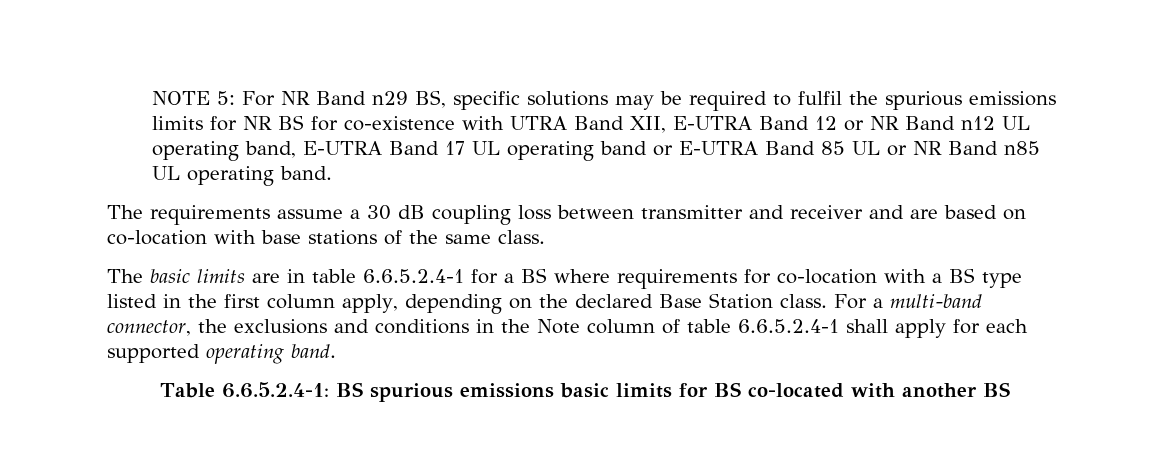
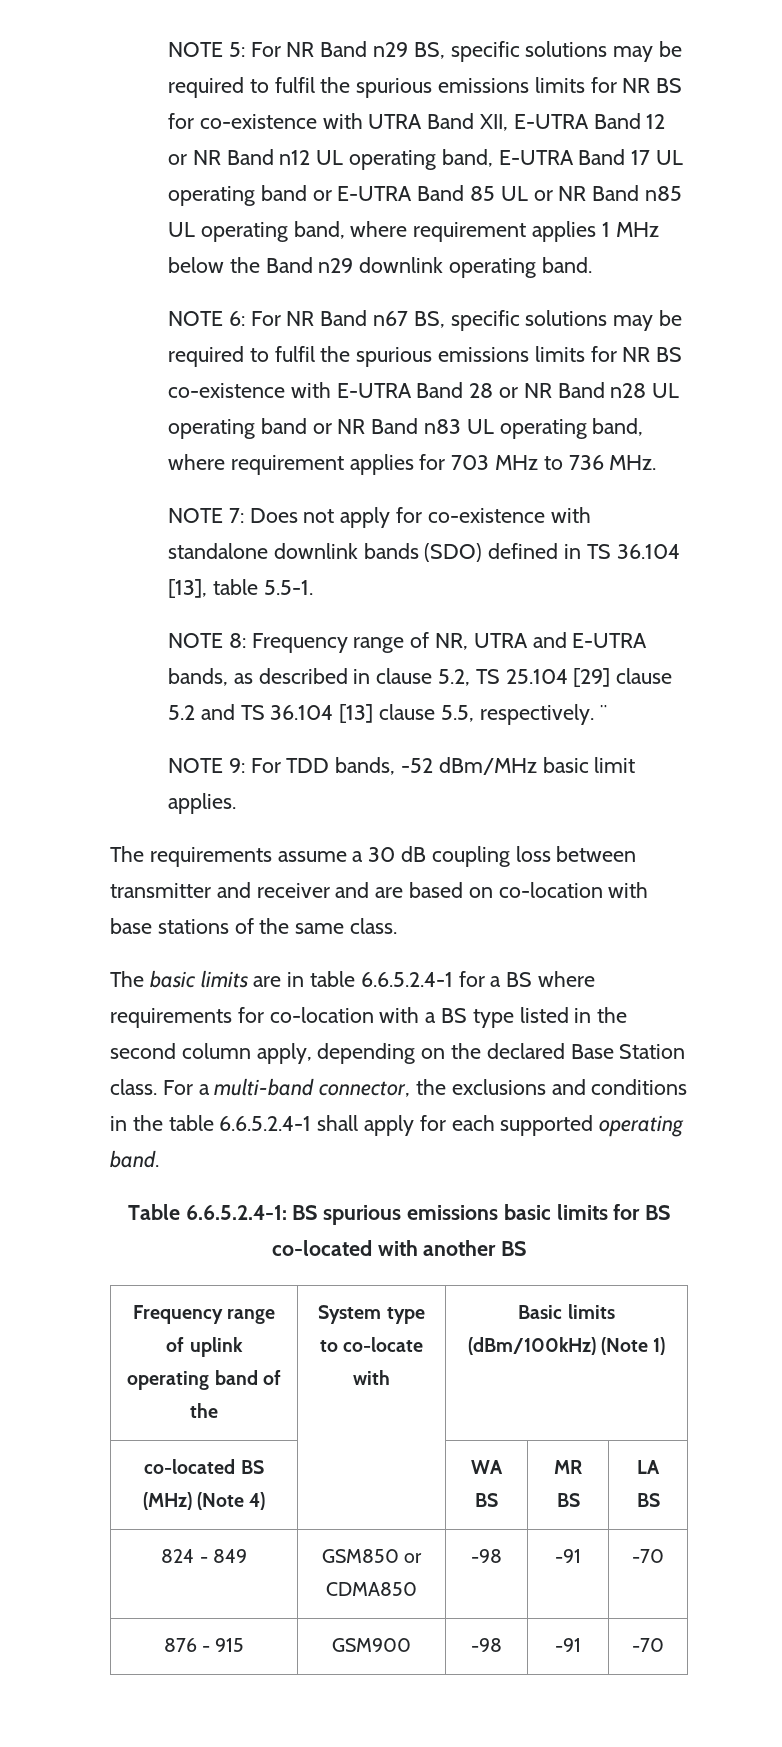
- NOTE 5: For NR Band n29 BS, specific solutions may be required to fulfil the spurious emissions limits for NR BS for co-existence with UTRA Band XII, E-UTRA Band 12 or NR Band n12 UL operating band, E-UTRA Band 17 UL operating band or E-UTRA Band 85 UL or NR Band n85 UL operating band.
+ NOTE 5: For NR Band n29 BS, specific solutions may be required to fulfil the spurious emissions limits for NR BS for co-existence with UTRA Band XII, E-UTRA Band 12 or NR Band n12 UL operating band, E-UTRA Band 17 UL operating band or E-UTRA Band 85 UL or NR Band n85 UL operating band, where requirement applies 1 MHz below the Band n29 downlink operating band.
+ NOTE 6: For NR Band n67 BS, specific solutions may be required to fulfil the spurious emissions limits for NR BS co-existence with E-UTRA Band 28 or NR Band n28 UL operating band or NR Band n83 UL operating band, where requirement applies for 703 MHz to 736 MHz.
+ NOTE 7: Does not apply for co-existence with standalone downlink bands (SDO) defined in TS 36.104 [13], table 5.5-1.
+ NOTE 8: Frequency range of NR, UTRA and E-UTRA bands, as described in clause 5.2, TS 25.104 [29] clause 5.2 and TS 36.104 [13] clause 5.5, respectively. ¨
+ NOTE 9: For TDD bands, -52 dBm/MHz basic limit applies.
- The basic limits are in table 6.6.5.2.4-1 for a BS where requirements for co-location with a BS type listed in the first column apply, depending on the declared Base Station class.
+ The basic limits are in table 6.6.5.2.4-1 for a BS where requirements for co-location with a BS type listed in the second column apply, depending on the declared Base Station class.
- For a multi-band connector, the exclusions and conditions in the Note column of table 6.6.5.2.4-1 shall apply for each supported operating band.
+ For a multi-band connector, the exclusions and conditions in the table 6.6.5.2.4-1 shall apply for each supported operating band.
+ Frequency range of uplink operating band of the | System type to co-locate with | Basic limits (dBm/100kHz) (Note 1)
+ co-located BS (MHz) (Note 4) | | WA BS | MR BS | LA BS
+ 824 - 849 | GSM850 or CDMA850 | -98 | -91 | -70
+ 876 - 915 | GSM900 | -98 | -91 | -70

